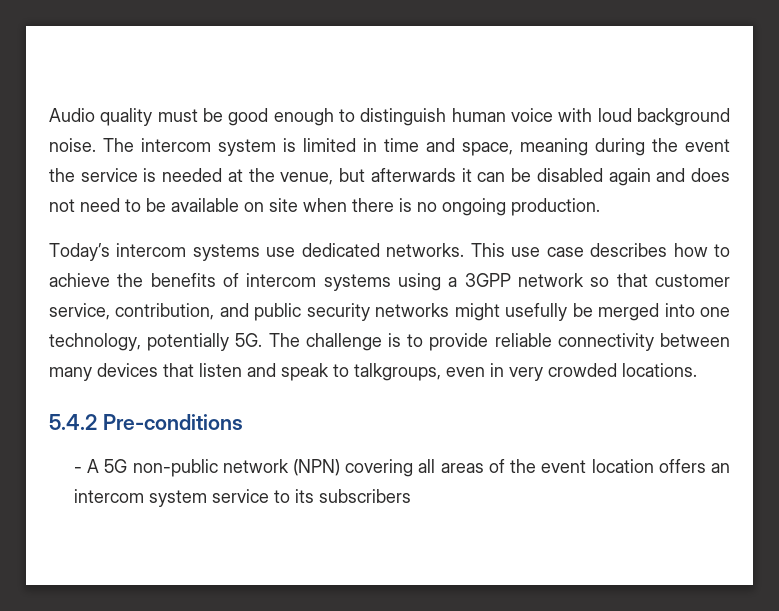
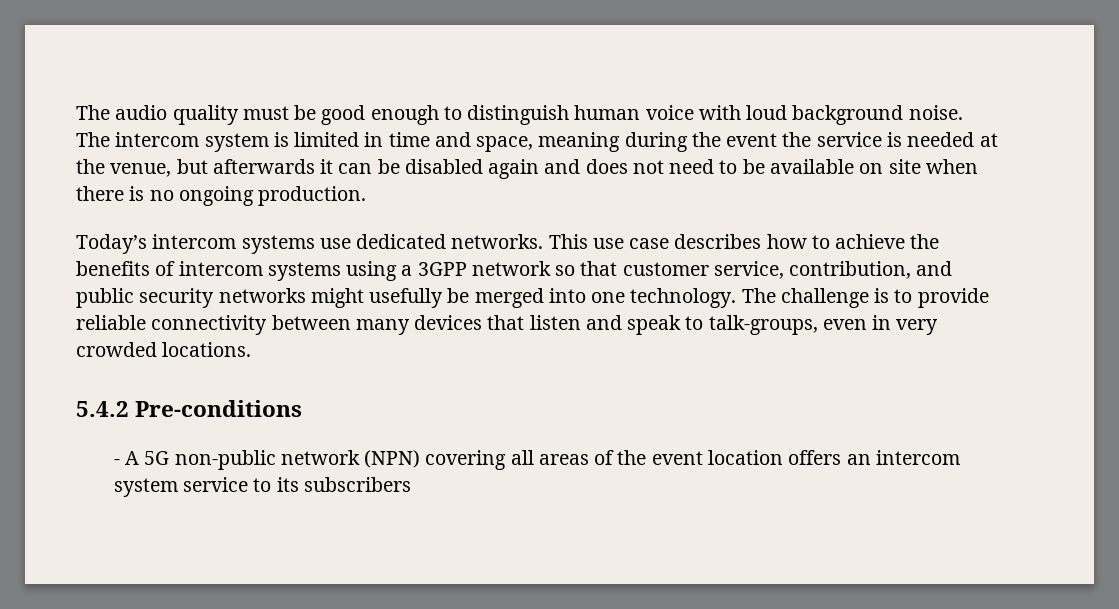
- Audio quality must be good enough to distinguish human voice with loud background noise.
+ The audio quality must be good enough to distinguish human voice with loud background noise.
- This use case describes how to achieve the benefits of intercom systems using a 3GPP network so that customer service, contribution, and public security networks might usefully be merged into one technology, potentially 5G.
+ This use case describes how to achieve the benefits of intercom systems using a 3GPP network so that customer service, contribution, and public security networks might usefully be merged into one technology.
- The challenge is to provide reliable connectivity between many devices that listen and speak to talkgroups, even in very crowded locations.
+ The challenge is to provide reliable connectivity between many devices that listen and speak to talk-groups, even in very crowded locations.

